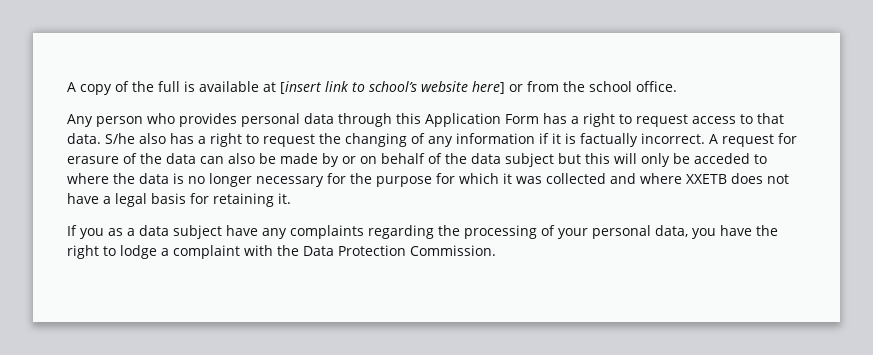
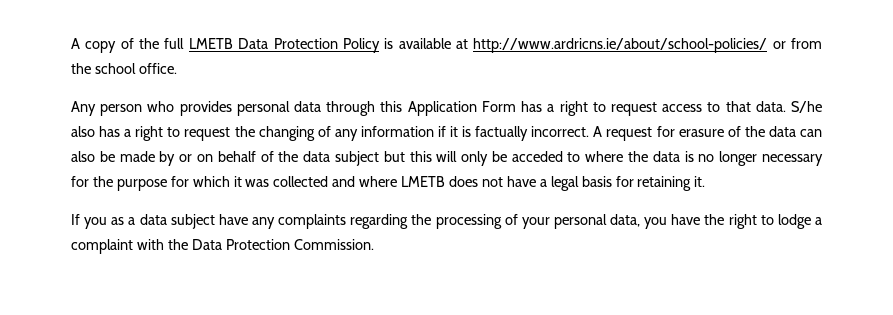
- A copy of the full is available at [insert link to school’s website here] or from the school office.
+ A copy of the full LMETB Data Protection Policy is available at http://www.ardricns.ie/about/school-policies/ or from the school office.
- A request for erasure of the data can also be made by or on behalf of the data subject but this will only be acceded to where the data is no longer necessary for the purpose for which it was collected and where XXETB does not have a legal basis for retaining it.
+ A request for erasure of the data can also be made by or on behalf of the data subject but this will only be acceded to where the data is no longer necessary for the purpose for which it was collected and where LMETB does not have a legal basis for retaining it.

